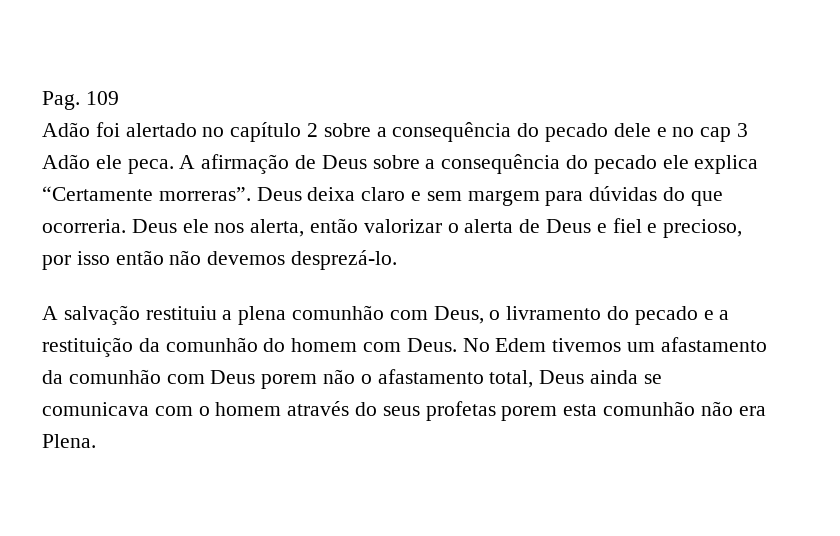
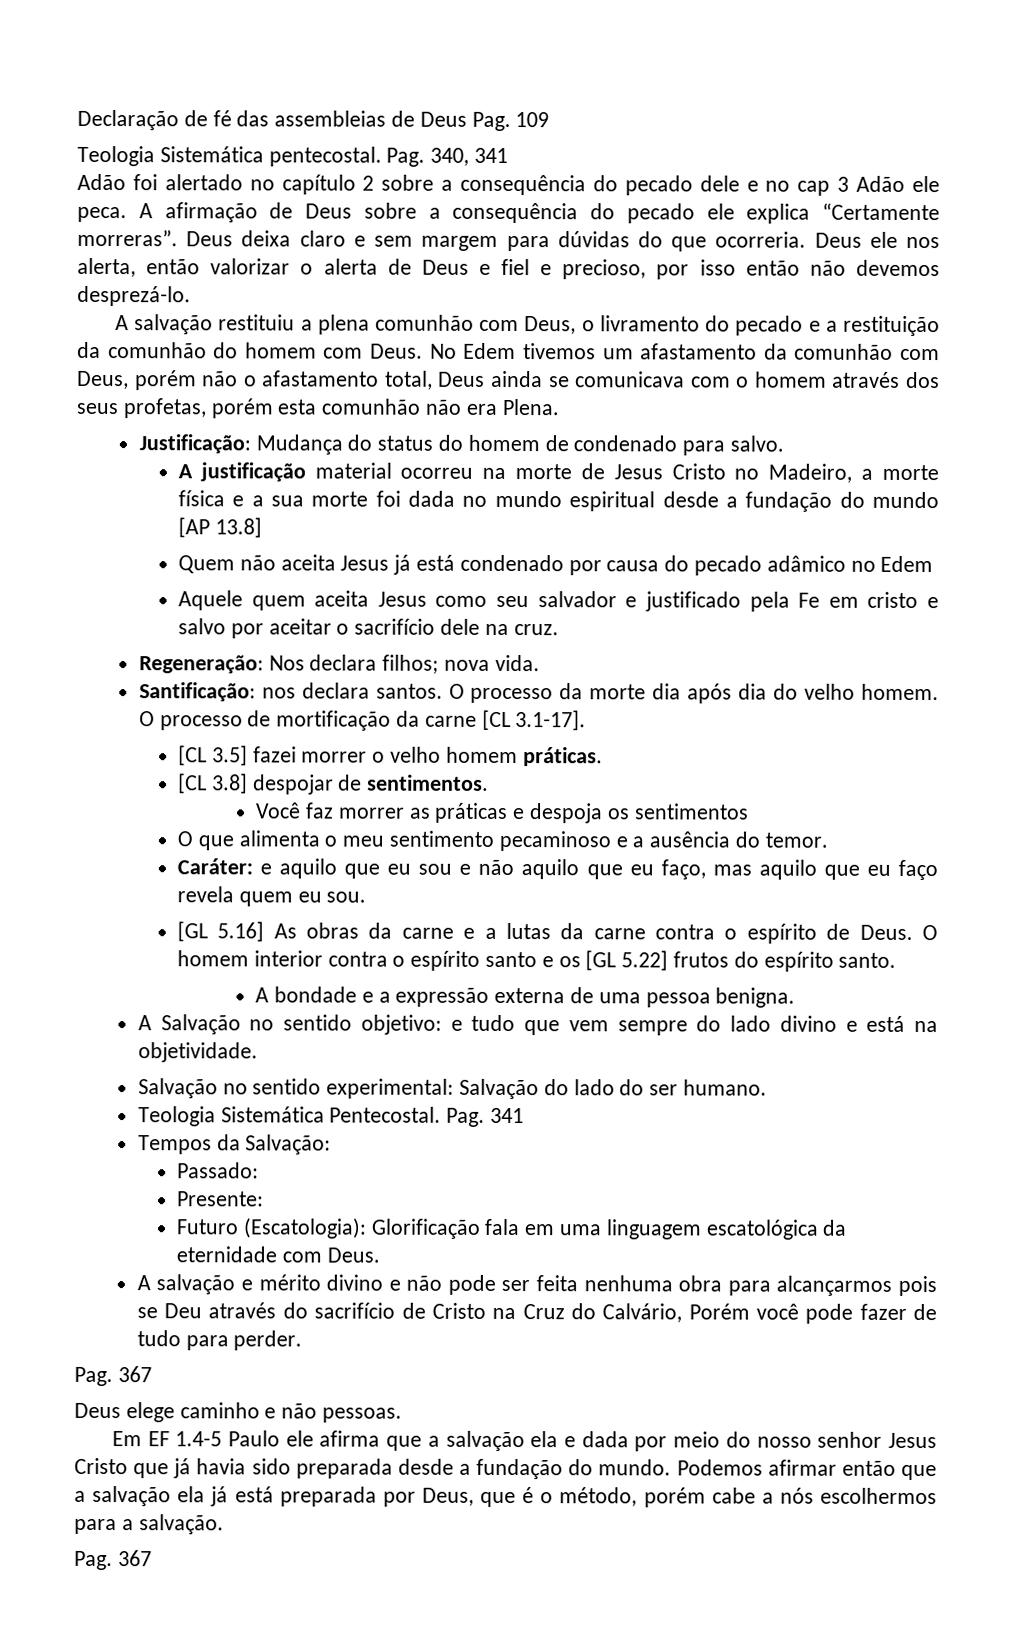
- Pag. 109
+ Declaração de fé das assembleias de Deus Pag. 109
+ Teologia Sistemática pentecostal. Pag. 340, 341
- No Edem tivemos um afastamento da comunhão com Deus porem não o afastamento total, Deus ainda se comunicava com o homem através do seus profetas porem esta comunhão não era Plena.
+ No Edem tivemos um afastamento da comunhão com Deus, porém não o afastamento total, Deus ainda se comunicava com o homem através dos seus profetas, porém esta comunhão não era Plena.
+ Justificação: Mudança do status do homem de condenado para salvo.
+ A justificação material ocorreu na morte de Jesus Cristo no Madeiro, a morte física e a sua morte foi dada no mundo espiritual desde a fundação do mundo [AP 13.8]
+ Quem não aceita Jesus já está condenado por causa do pecado adâmico no Edem
+ Aquele quem aceita Jesus como seu salvador e justificado pela Fe em cristo e salvo por aceitar o sacrifício dele na cruz.
+ Regeneração: Nos declara filhos; nova vida.
+ Santificação: nos declara santos. O processo da morte dia após dia do velho homem. O processo de mortificação da carne [CL 3.1-17].
+ [CL 3.5] fazei morrer o velho homem práticas.
+ [CL 3.8] despojar de sentimentos.
+ Você faz morrer as práticas e despoja os sentimentos
+ O que alimenta o meu sentimento pecaminoso e a ausência do temor.
+ Caráter: e aquilo que eu sou e não aquilo que eu faço, mas aquilo que eu faço revela quem eu sou.
+ [GL 5.16] As obras da carne e a lutas da carne contra o espírito de Deus. O homem interior contra o espírito santo e os [GL 5.22] frutos do espírito santo.
+ A bondade e a expressão externa de uma pessoa benigna.
+ A Salvação no sentido objetivo: e tudo que vem sempre do lado divino e está na objetividade.
+ Salvação no sentido experimental: Salvação do lado do ser humano.
+ Teologia Sistemática Pentecostal. Pag. 341
+ Tempos da Salvação:
+ Passado:
+ Presente:
+ Futuro (Escatologia): Glorificação fala em uma linguagem escatológica da eternidade com Deus.
+ A salvação e mérito divino e não pode ser feita nenhuma obra para alcançarmos pois se Deu através do sacrifício de Cristo na Cruz do Calvário, Porém você pode fazer de tudo para perder.
+ Pag. 367
+ Deus elege caminho e não pessoas.
+ Em EF 1.4-5 Paulo ele afirma que a salvação ela e dada por meio do nosso senhor Jesus Cristo que já havia sido preparada desde a fundação do mundo. Podemos afirmar então que a salvação ela já está preparada por Deus, que é o método, porém cabe a nós escolhermos para a salvação.
+ Pag. 367

